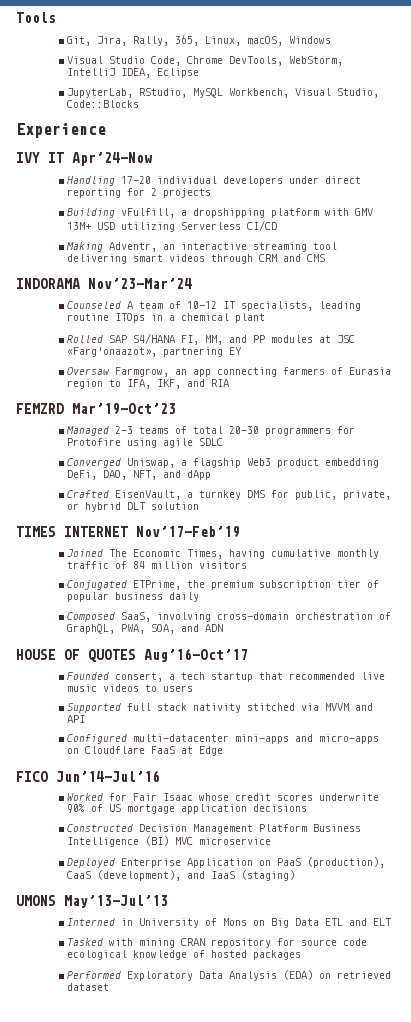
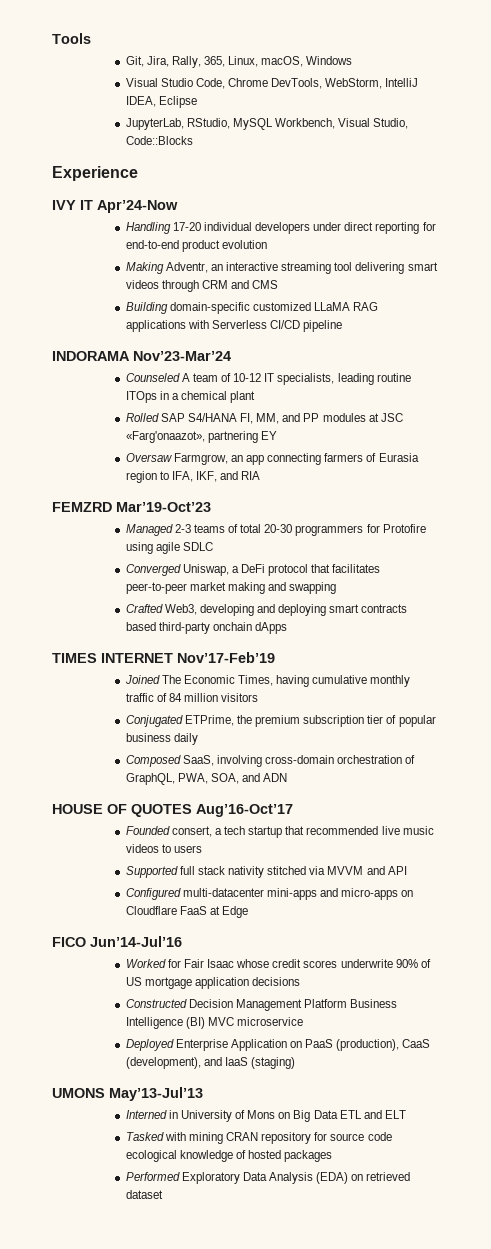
- Handling 17-20 individual developers under direct reporting for 2 projects
- Building vFulfill, a dropshipping platform with GMV 13M+ USD utilizing Serverless CI/CD
+ Handling 17-20 individual developers under direct reporting for end-to-end product evolution
+ Building domain-specific customized LLaMA RAG applications with Serverless CI/CD pipeline
- Converged Uniswap, a flagship Web3 product embedding DeFi, DAO, NFT, and dApp
- Crafted EisenVault, a turnkey DMS for public, private, or hybrid DLT solution
+ Converged Uniswap, a DeFi protocol that facilitates peer-to-peer market making and swapping
+ Crafted Web3, developing and deploying smart contracts based third-party onchain dApps

